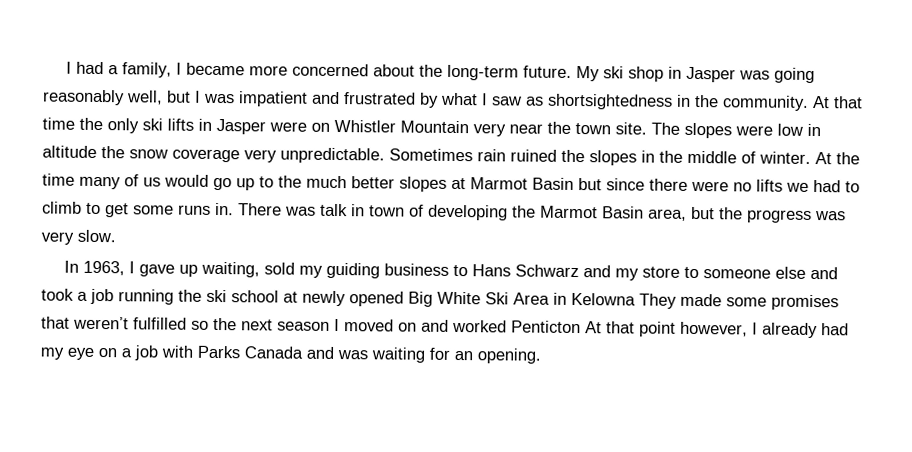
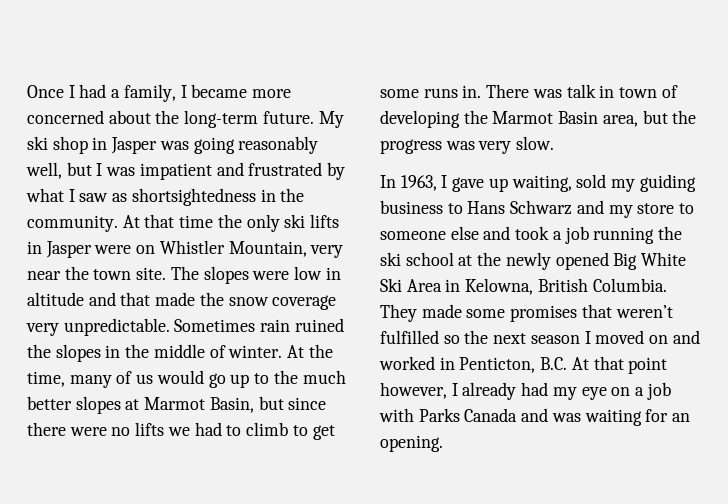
- I had a family, I became more concerned about the long-term future.
+ Once I had a family, I became more concerned about the long-term future.
- At that time the only ski lifts in Jasper were on Whistler Mountain very near the town site.
+ At that time the only ski lifts in Jasper were on Whistler Mountain, very near the town site.
- The slopes were low in altitude the snow coverage very unpredictable.
+ The slopes were low in altitude and that made the snow coverage very unpredictable.
- At the time many of us would go up to the much better slopes at Marmot Basin but since there were no lifts we had to climb to get some runs in.
+ At the time, many of us would go up to the much better slopes at Marmot Basin, but since there were no lifts we had to climb to get some runs in.
- In 1963, I gave up waiting, sold my guiding business to Hans Schwarz and my store to someone else and took a job running the ski school at newly opened Big White Ski Area in Kelowna They made some promises that weren’t fulfilled so the next season I moved on and worked Penticton At that point however, I already had my eye on a job with Parks Canada and was waiting for an opening.
+ In 1963, I gave up waiting, sold my guiding business to Hans Schwarz and my store to someone else and took a job running the ski school at the newly opened Big White Ski Area in Kelowna, British Columbia. They made some promises that weren’t fulfilled so the next season I moved on and worked in Penticton, B.C. At that point however, I already had my eye on a job with Parks Canada and was waiting for an opening.

